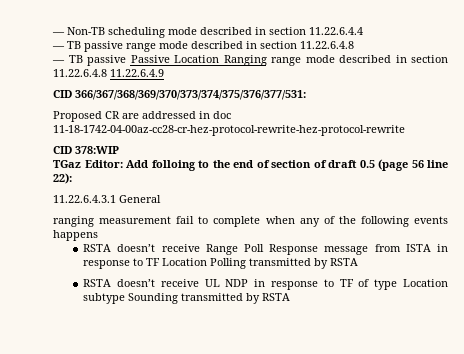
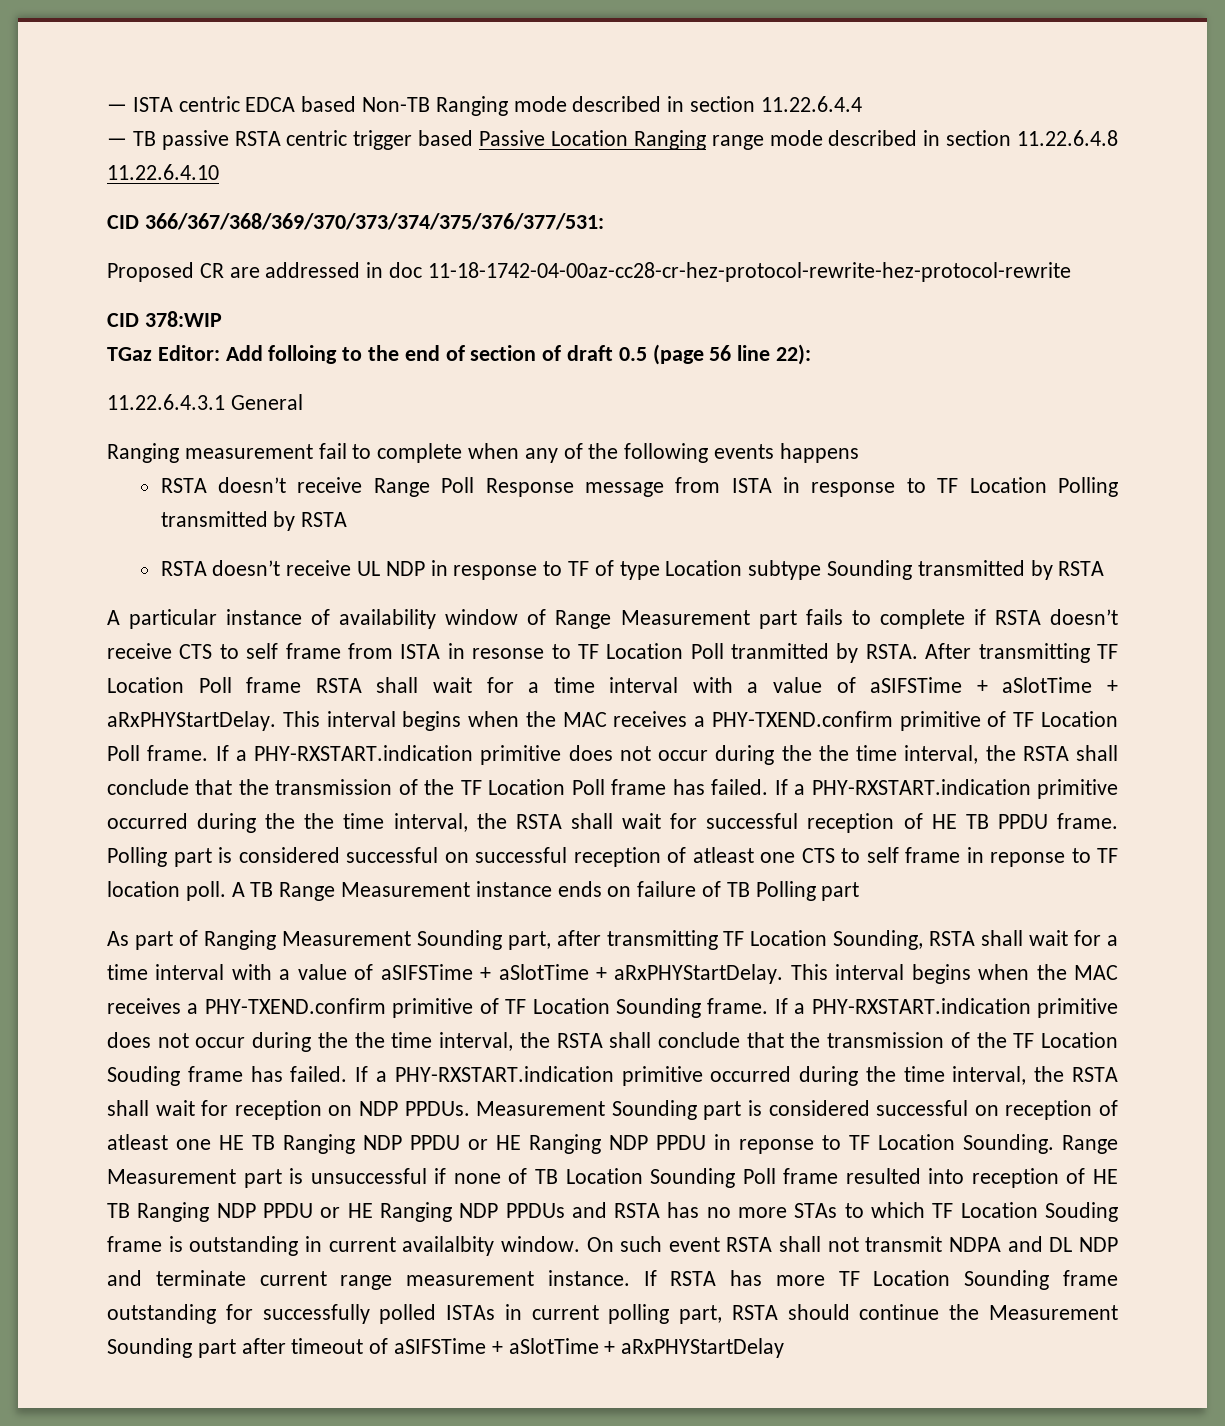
- — Non-TB scheduling mode described in section 11.22.6.4.4
+ — ISTA centric EDCA based Non-TB Ranging mode described in section 11.22.6.4.4
- — TB passive range mode described in section 11.22.6.4.8
- — TB passive Passive Location Ranging range mode described in section 11.22.6.4.8 11.22.6.4.9
+ — TB passive RSTA centric trigger based Passive Location Ranging range mode described in section 11.22.6.4.8 11.22.6.4.10
- ranging measurement fail to complete when any of the following events happens
+ Ranging measurement fail to complete when any of the following events happens
+ A particular instance of availability window of Range Measurement part fails to complete if RSTA doesn’t receive CTS to self frame from ISTA in resonse to TF Location Poll tranmitted by RSTA. After transmitting TF Location Poll frame RSTA shall wait for a time interval with a value of aSIFSTime + aSlotTime + aRxPHYStartDelay. This interval begins when the MAC receives a PHY-TXEND.confirm primitive of TF Location Poll frame. If a PHY-RXSTART.indication primitive does not occur during the the time interval, the RSTA shall conclude that the transmission of the TF Location Poll frame has failed. If a PHY-RXSTART.indication primitive occurred during the the time interval, the RSTA shall wait for successful reception of HE TB PPDU frame. Polling part is considered successful on successful reception of atleast one CTS to self frame in reponse to TF location poll. A TB Range Measurement instance ends on failure of TB Polling part
+ As part of Ranging Measurement Sounding part, after transmitting TF Location Sounding, RSTA shall wait for a time interval with a value of aSIFSTime + aSlotTime + aRxPHYStartDelay. This interval begins when the MAC receives a PHY-TXEND.confirm primitive of TF Location Sounding frame. If a PHY-RXSTART.indication primitive does not occur during the the time interval, the RSTA shall conclude that the transmission of the TF Location Souding frame has failed. If a PHY-RXSTART.indication primitive occurred during the time interval, the RSTA shall wait for reception on NDP PPDUs. Measurement Sounding part is considered successful on reception of atleast one HE TB Ranging NDP PPDU or HE Ranging NDP PPDU in reponse to TF Location Sounding. Range Measurement part is unsuccessful if none of TB Location Sounding Poll frame resulted into reception of HE TB Ranging NDP PPDU or HE Ranging NDP PPDUs and RSTA has no more STAs to which TF Location Souding frame is outstanding in current availalbity window. On such event RSTA shall not transmit NDPA and DL NDP and terminate current range measurement instance. If RSTA has more TF Location Sounding frame outstanding for successfully polled ISTAs in current polling part, RSTA should continue the Measurement Sounding part after timeout of aSIFSTime + aSlotTime + aRxPHYStartDelay

